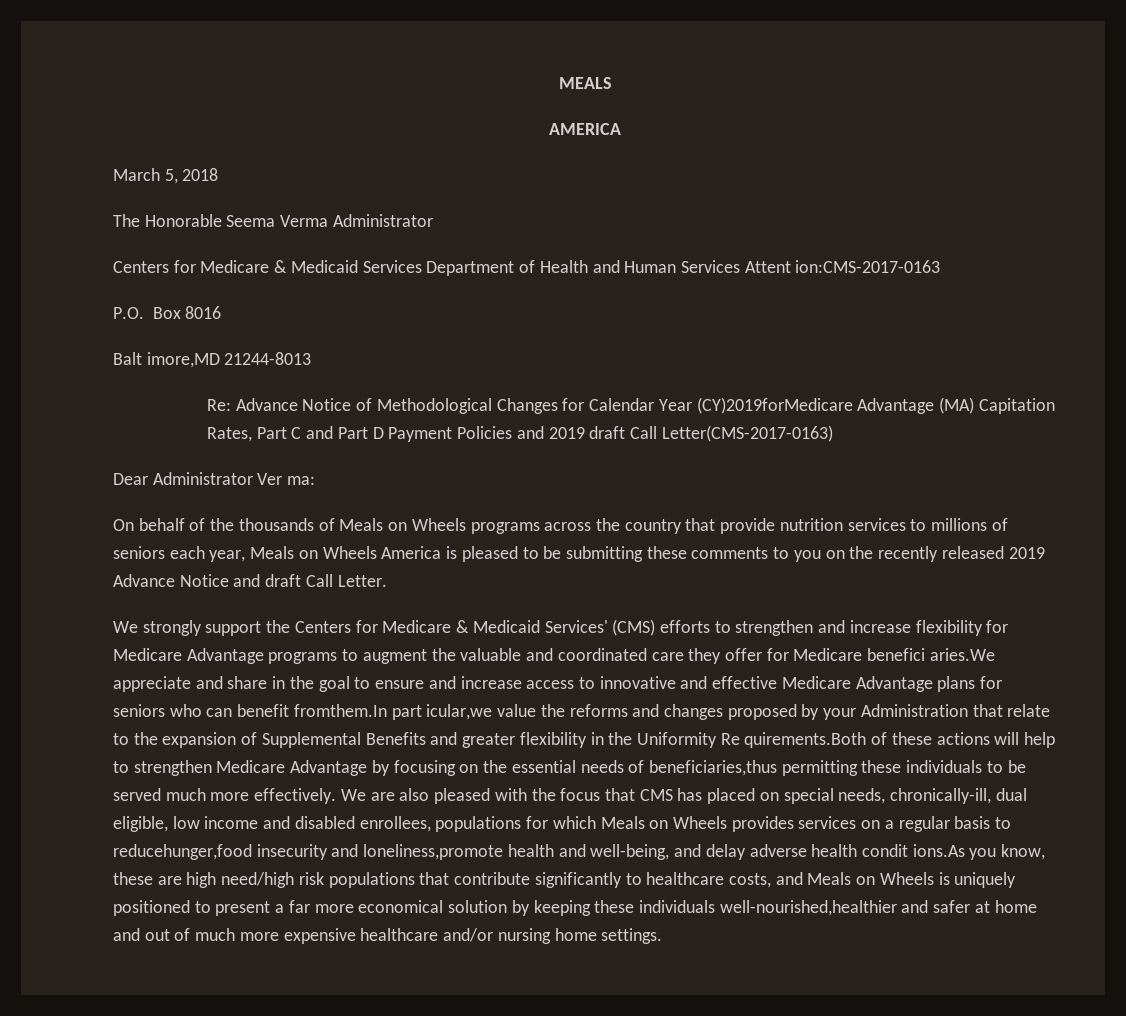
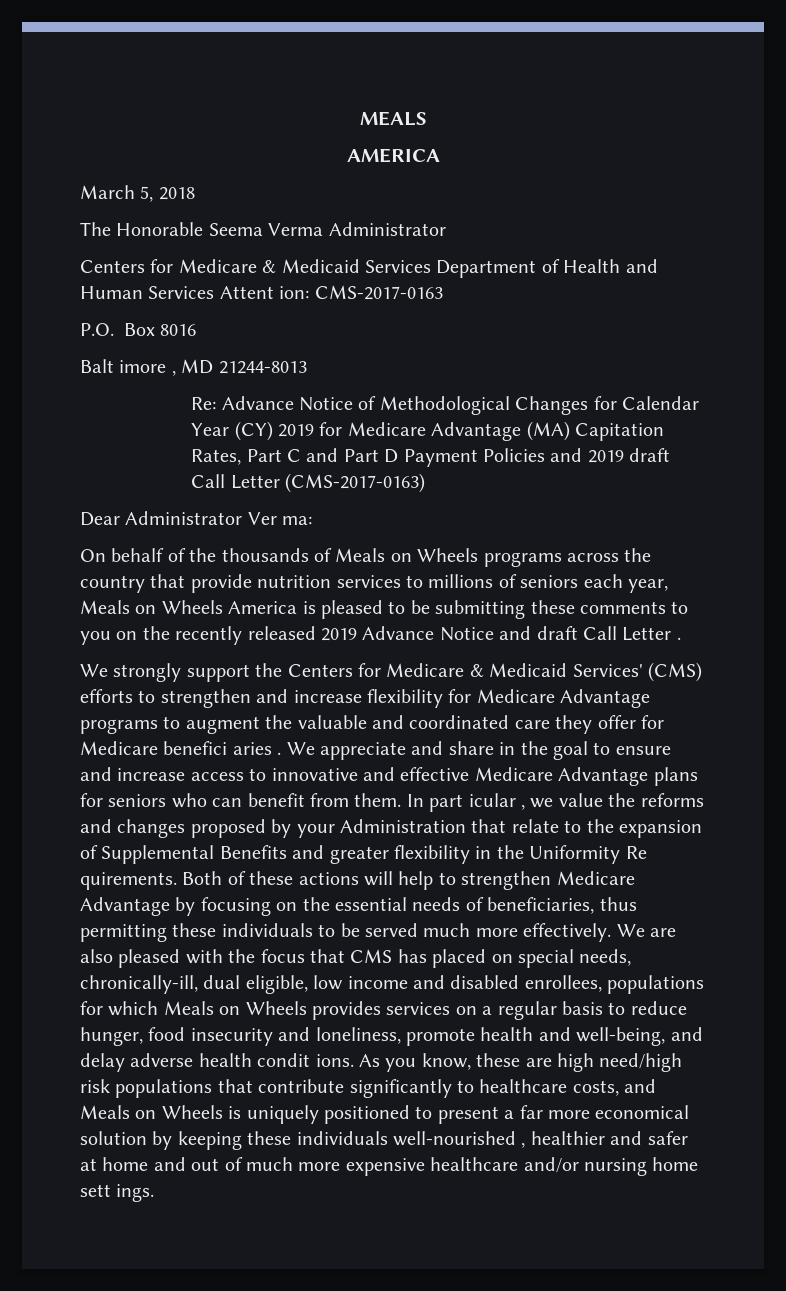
- Centers for Medicare & Medicaid Services Department of Health and Human Services Attent ion:CMS-2017-0163
+ Centers for Medicare & Medicaid Services Department of Health and Human Services Attent ion: CMS-2017-0163
- Balt imore,MD 21244-8013
+ Balt imore , MD 21244-8013
- Re: Advance Notice of Methodological Changes for Calendar Year (CY)2019forMedicare Advantage (MA) Capitation Rates, Part C and Part D Payment Policies and 2019 draft Call Letter(CMS-2017-0163)
+ Re: Advance Notice of Methodological Changes for Calendar Year (CY) 2019 for Medicare Advantage (MA) Capitation Rates, Part C and Part D Payment Policies and 2019 draft Call Letter (CMS-2017-0163)
- On behalf of the thousands of Meals on Wheels programs across the country that provide nutrition services to millions of seniors each year, Meals on Wheels America is pleased to be submitting these comments to you on the recently released 2019 Advance Notice and draft Call Letter.
+ On behalf of the thousands of Meals on Wheels programs across the country that provide nutrition services to millions of seniors each year, Meals on Wheels America is pleased to be submitting these comments to you on the recently released 2019 Advance Notice and draft Call Letter .
- We strongly support the Centers for Medicare & Medicaid Services' (CMS) efforts to strengthen and increase flexibility for Medicare Advantage programs to augment the valuable and coordinated care they offer for Medicare benefici aries.We appreciate and share in the goal to ensure and increase access to innovative and effective Medicare Advantage plans for seniors who can benefit fromthem.In part icular,we value the reforms and changes proposed by your Administration that relate to the expansion of Supplemental Benefits and greater flexibility in the Uniformity Re quirements.Both of these actions will help to strengthen Medicare Advantage by focusing on the essential needs of beneficiaries,thus permitting these individuals to be served much more effectively.
+ We strongly support the Centers for Medicare & Medicaid Services' (CMS) efforts to strengthen and increase flexibility for Medicare Advantage programs to augment the valuable and coordinated care they offer for Medicare benefici aries . We appreciate and share in the goal to ensure and increase access to innovative and effective Medicare Advantage plans for seniors who can benefit from them. In part icular , we value the reforms and changes proposed by your Administration that relate to the expansion of Supplemental Benefits and greater flexibility in the Uniformity Re quirements. Both of these actions will help to strengthen Medicare Advantage by focusing on the essential needs of beneficiaries, thus permitting these individuals to be served much more effectively.
- We are also pleased with the focus that CMS has placed on special needs, chronically-ill, dual eligible, low income and disabled enrollees, populations for which Meals on Wheels provides services on a regular basis to reducehunger,food insecurity and loneliness,promote health and well-being, and delay adverse health condit ions.As you know, these are high need/high risk populations that contribute significantly to healthcare costs, and Meals on Wheels is uniquely positioned to present a far more economical solution by keeping these individuals well-nourished,healthier and safer at home and out of much more expensive healthcare and/or nursing home settings.
+ We are also pleased with the focus that CMS has placed on special needs, chronically-ill, dual eligible, low income and disabled enrollees, populations for which Meals on Wheels provides services on a regular basis to reduce hunger, food insecurity and loneliness, promote health and well-being, and delay adverse health condit ions. As you know, these are high need/high risk populations that contribute significantly to healthcare costs, and Meals on Wheels is uniquely positioned to present a far more economical solution by keeping these individuals well-nourished , healthier and safer at home and out of much more expensive healthcare and/or nursing home sett ings.

